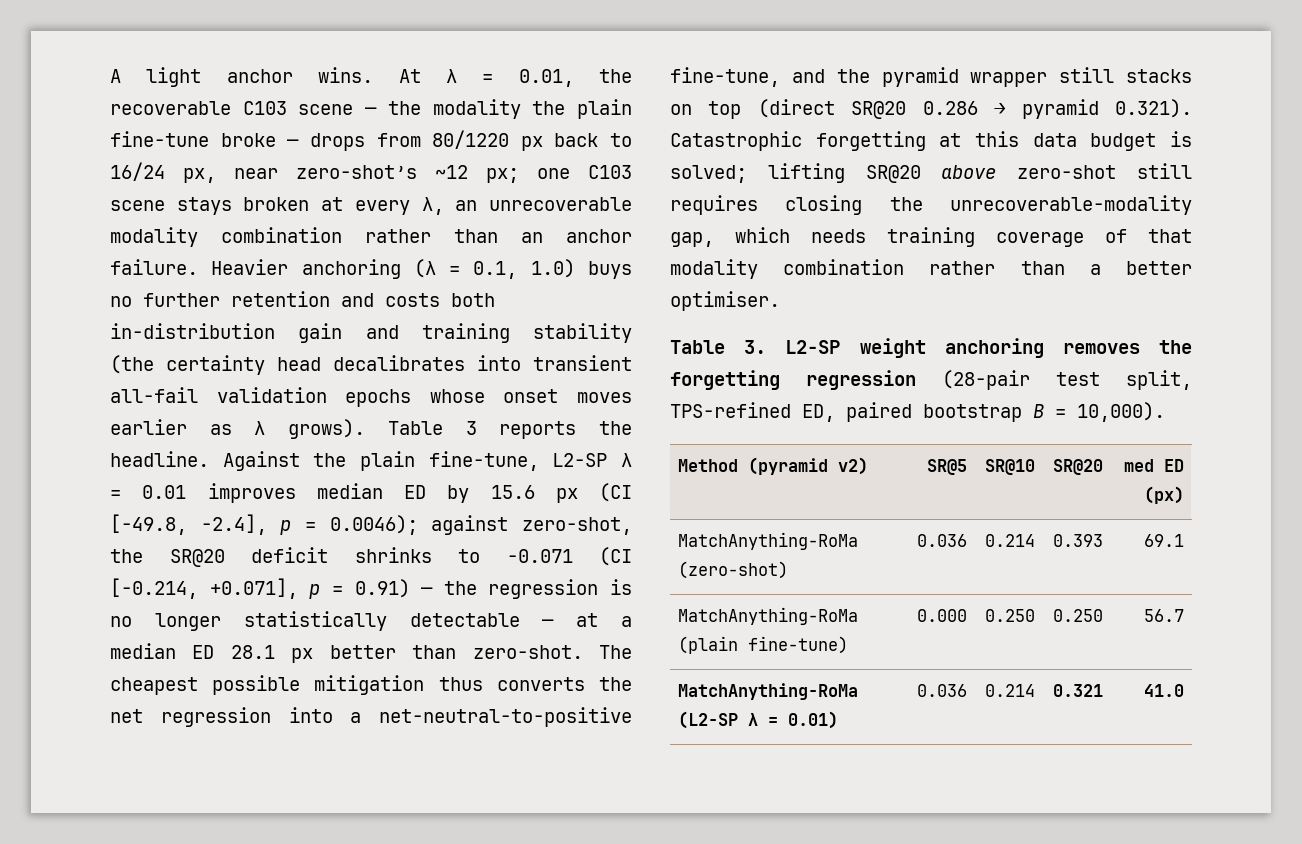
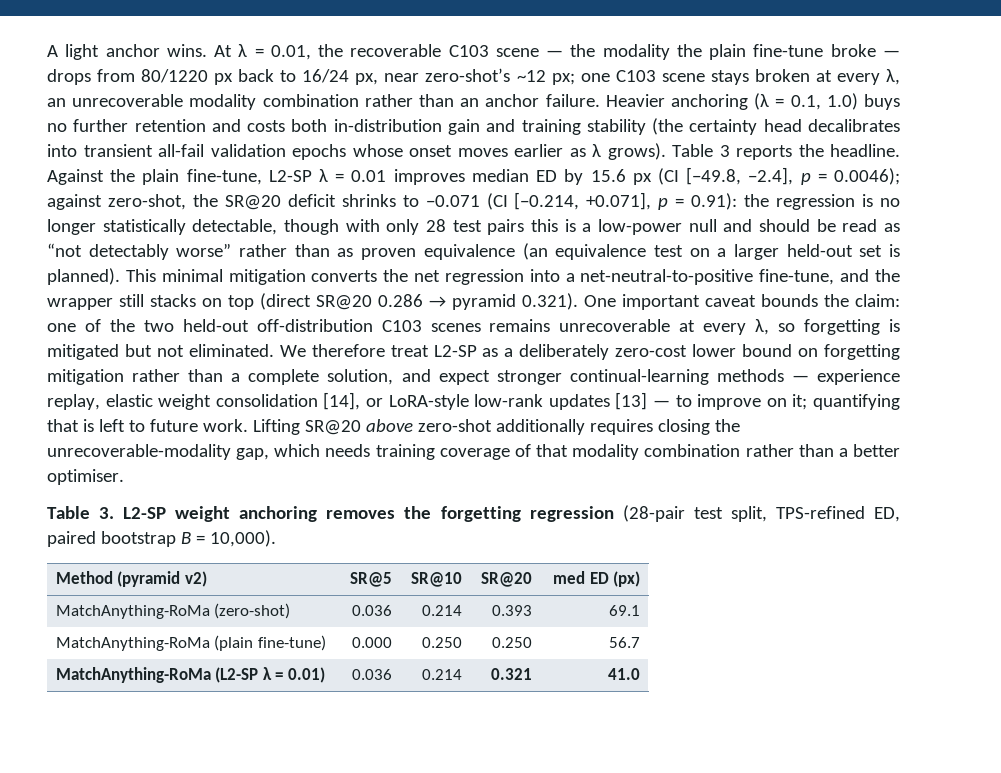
- against zero-shot, the SR@20 deficit shrinks to −0.071 (CI [−0.214, +0.071], p = 0.91) — the regression is no longer statistically detectable — at a median ED 28.1 px better than zero-shot. The cheapest possible mitigation thus converts the net regression into a net-neutral-to-positive fine-tune, and the pyramid wrapper still stacks on top (direct SR@20 0.286 → pyramid 0.321). Catastrophic forgetting at this data budget is solved; lifting SR@20 above zero-shot still requires closing the unrecoverable-modality gap, which needs training coverage of that modality combination rather than a better optimiser.
+ against zero-shot, the SR@20 deficit shrinks to −0.071 (CI [−0.214, +0.071], p = 0.91): the regression is no longer statistically detectable, though with only 28 test pairs this is a low-power null and should be read as “not detectably worse” rather than as proven equivalence (an equivalence test on a larger held-out set is planned). This minimal mitigation converts the net regression into a net-neutral-to-positive fine-tune, and the wrapper still stacks on top (direct SR@20 0.286 → pyramid 0.321). One important caveat bounds the claim: one of the two held-out off-distribution C103 scenes remains unrecoverable at every λ, so forgetting is mitigated but not eliminated. We therefore treat L2-SP as a deliberately zero-cost lower bound on forgetting mitigation rather than a complete solution, and expect stronger continual-learning methods — experience replay, elastic weight consolidation [14], or LoRA-style low-rank updates [13] — to improve on it; quantifying that is left to future work. Lifting SR@20 above zero-shot additionally requires closing the unrecoverable-modality gap, which needs training coverage of that modality combination rather than a better optimiser.

